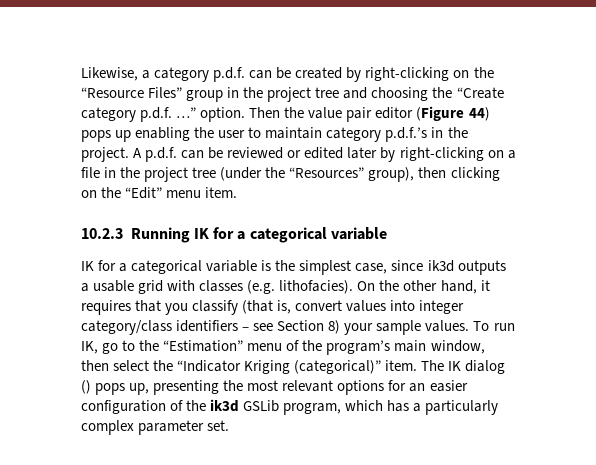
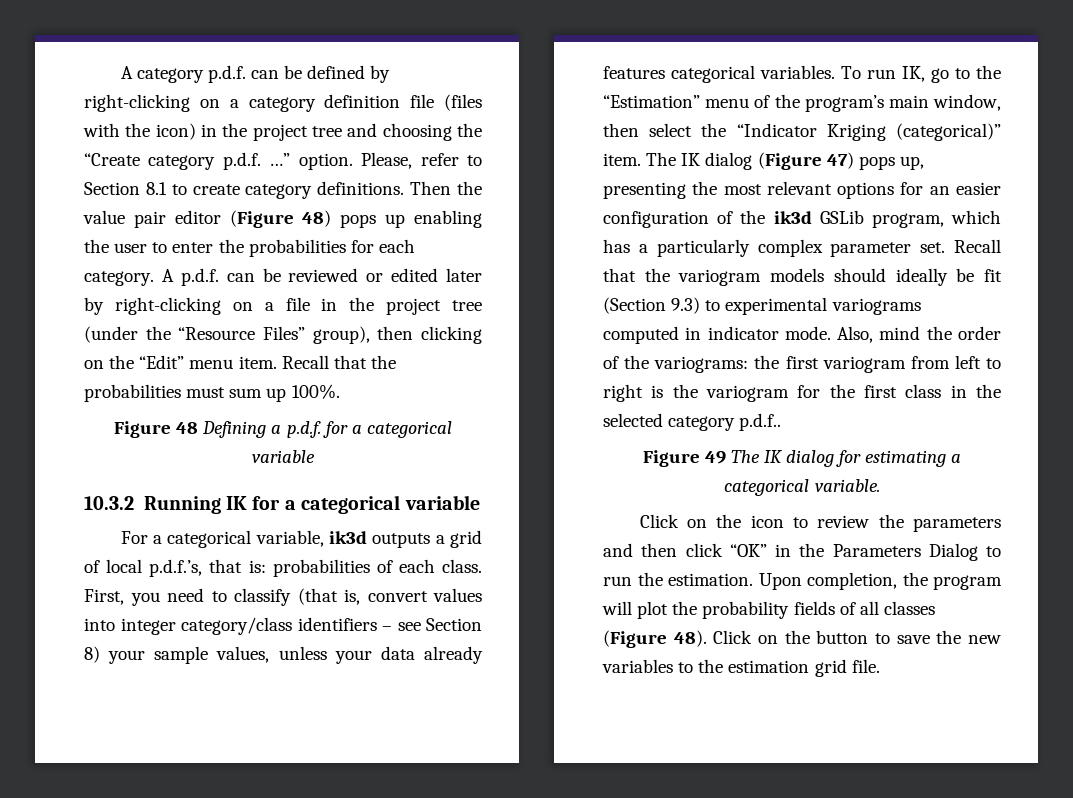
- Likewise, a category p.d.f. can be created by right-clicking on the “Resource Files” group in the project tree and choosing the “Create category p.d.f. …” option.
+ A category p.d.f. can be defined by right-clicking on a category definition file (files with the icon) in the project tree and choosing the “Create category p.d.f. …” option.
+ Please, refer to Section 8.1 to create category definitions.
- Then the value pair editor (Figure 44) pops up enabling the user to maintain category p.d.f.’s in the project.
+ Then the value pair editor (Figure 48) pops up enabling the user to enter the probabilities for each category.
- A p.d.f. can be reviewed or edited later by right-clicking on a file in the project tree (under the “Resources” group), then clicking on the “Edit” menu item.
- 10.2.3 Running IK for a categorical variable
+ A p.d.f. can be reviewed or edited later by right-clicking on a file in the project tree (under the “Resource Files” group), then clicking on the “Edit” menu item. Recall that the probabilities must sum up 100%.
+ Figure 48 Defining a p.d.f. for a categorical variable
+ 10.3.2 Running IK for a categorical variable
- IK for a categorical variable is the simplest case, since ik3d outputs a usable grid with classes (e.g. lithofacies). On the other hand, it requires that you classify (that is, convert values into integer category/class identifiers – see Section 8) your sample values.
+ For a categorical variable, ik3d outputs a grid of local p.d.f.’s, that is: probabilities of each class. First, you need to classify (that is, convert values into integer category/class identifiers – see Section 8) your sample values, unless your data already features categorical variables.
- The IK dialog () pops up, presenting the most relevant options for an easier configuration of the ik3d GSLib program, which has a particularly complex parameter set.
+ The IK dialog (Figure 47) pops up, presenting the most relevant options for an easier configuration of the ik3d GSLib program, which has a particularly complex parameter set.
+ Recall that the variogram models should ideally be fit (Section 9.3) to experimental variograms computed in indicator mode. Also, mind the order of the variograms: the first variogram from left to right is the variogram for the first class in the selected category p.d.f..
+ Figure 49 The IK dialog for estimating a categorical variable.
+ Click on the icon to review the parameters and then click “OK” in the Parameters Dialog to run the estimation. Upon completion, the program will plot the probability fields of all classes (Figure 48). Click on the button to save the new variables to the estimation grid file.

